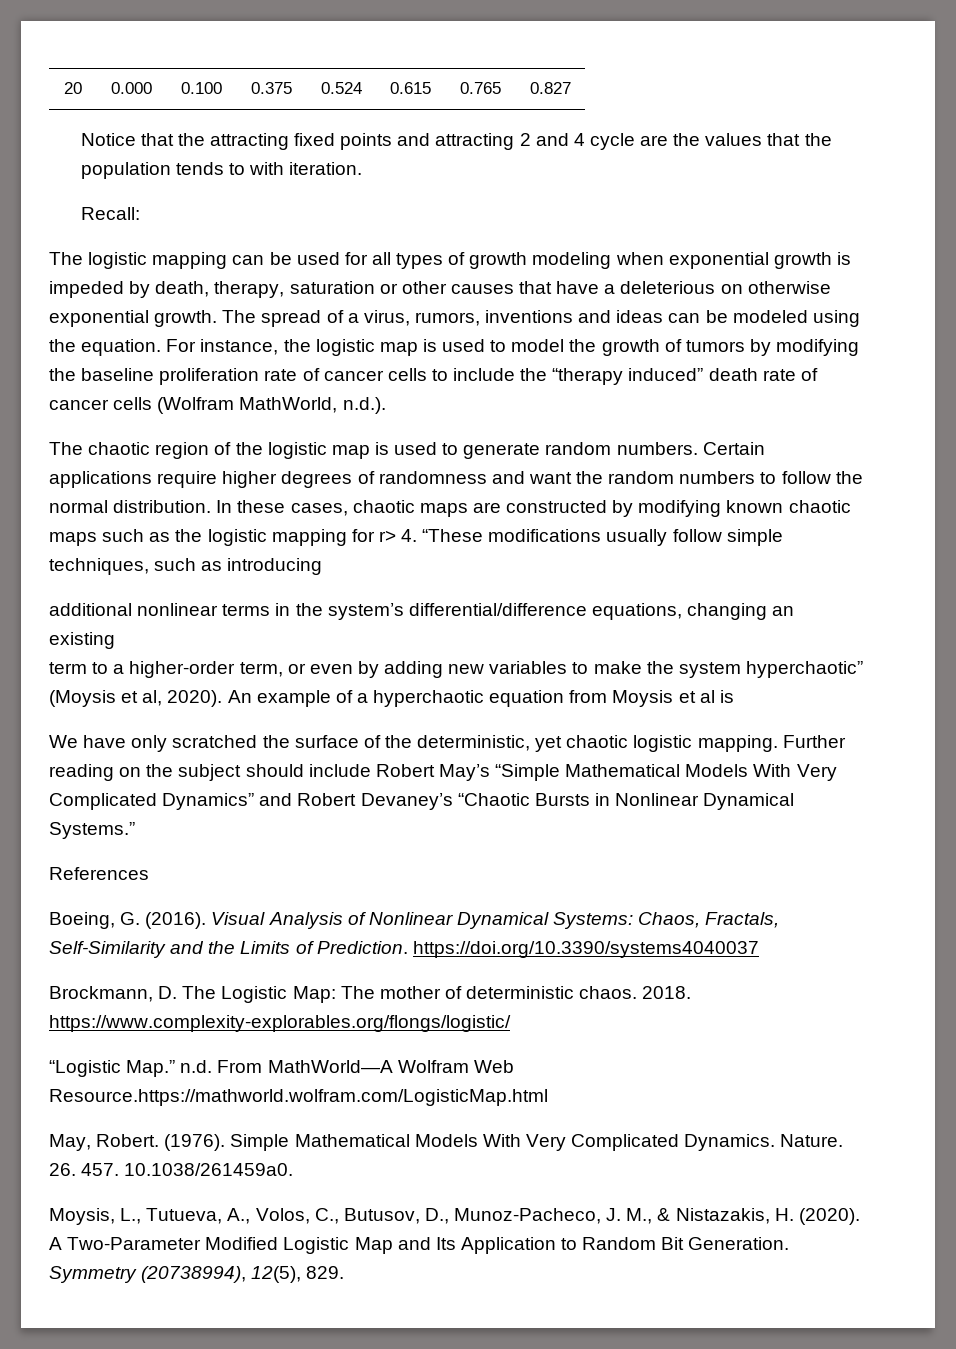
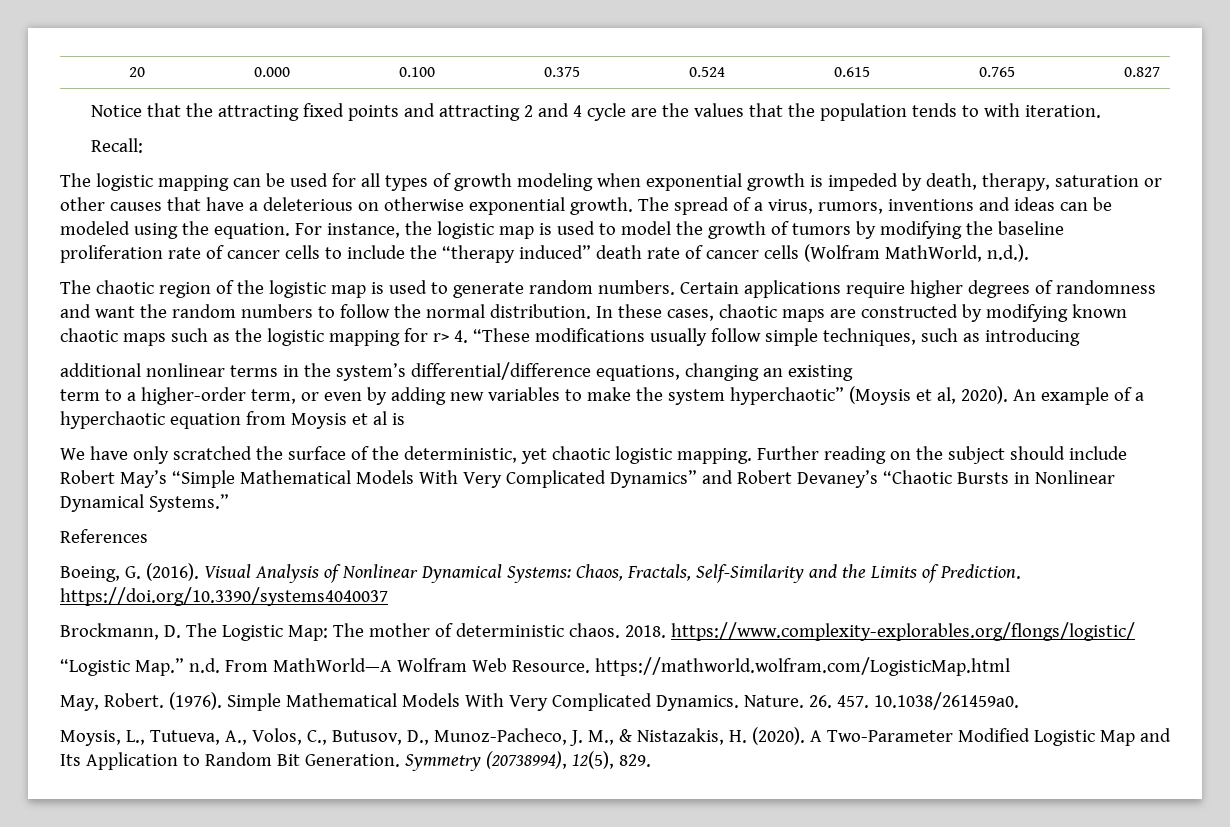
- “Logistic Map.” n.d. From MathWorld—A Wolfram Web Resource.https://mathworld.wolfram.com/LogisticMap.html
+ “Logistic Map.” n.d. From MathWorld—A Wolfram Web Resource. https://mathworld.wolfram.com/LogisticMap.html

